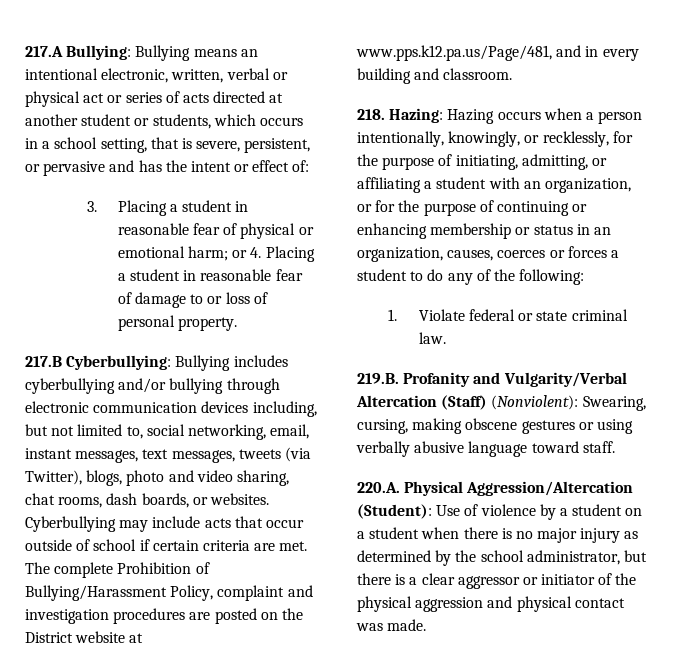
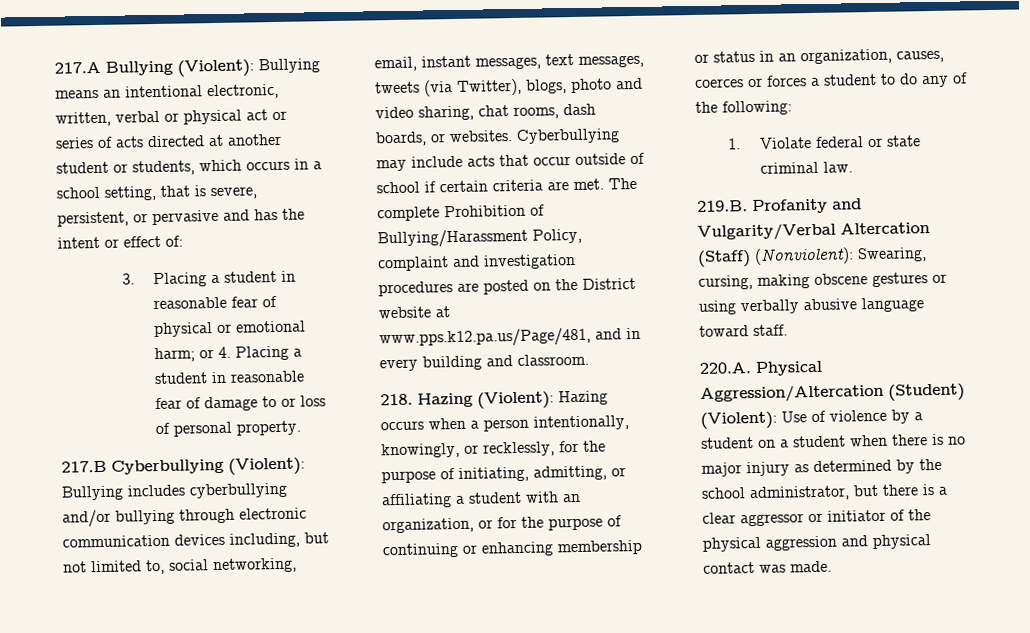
- 217.A Bullying: Bullying means an intentional electronic, written, verbal or physical act or series of acts directed at another student or students, which occurs in a school setting, that is severe, persistent, or pervasive and has the intent or effect of:
+ 217.A Bullying (Violent): Bullying means an intentional electronic, written, verbal or physical act or series of acts directed at another student or students, which occurs in a school setting, that is severe, persistent, or pervasive and has the intent or effect of:
- 217.B Cyberbullying: Bullying includes cyberbullying and/or bullying through electronic communication devices including, but not limited to, social networking, email, instant messages, text messages, tweets (via Twitter), blogs, photo and video sharing, chat rooms, dash boards, or websites.
+ 217.B Cyberbullying (Violent): Bullying includes cyberbullying and/or bullying through electronic communication devices including, but not limited to, social networking, email, instant messages, text messages, tweets (via Twitter), blogs, photo and video sharing, chat rooms, dash boards, or websites.
- 218. Hazing: Hazing occurs when a person intentionally, knowingly, or recklessly, for the purpose of initiating, admitting, or affiliating a student with an organization, or for the purpose of continuing or enhancing membership or status in an organization, causes, coerces or forces a student to do any of the following:
+ 218. Hazing (Violent): Hazing occurs when a person intentionally, knowingly, or recklessly, for the purpose of initiating, admitting, or affiliating a student with an organization, or for the purpose of continuing or enhancing membership or status in an organization, causes, coerces or forces a student to do any of the following:
- 220.A. Physical Aggression/Altercation (Student): Use of violence by a student on a student when there is no major injury as determined by the school administrator, but there is a clear aggressor or initiator of the physical aggression and physical contact was made.
+ 220.A. Physical Aggression/Altercation (Student) (Violent): Use of violence by a student on a student when there is no major injury as determined by the school administrator, but there is a clear aggressor or initiator of the physical aggression and physical contact was made.

